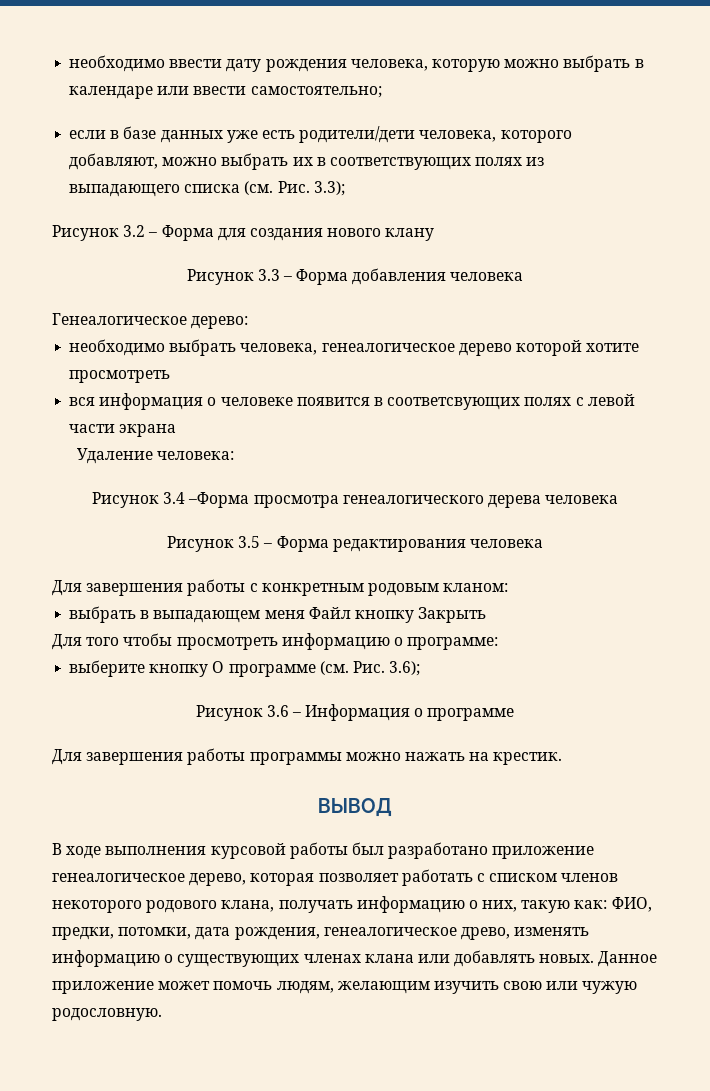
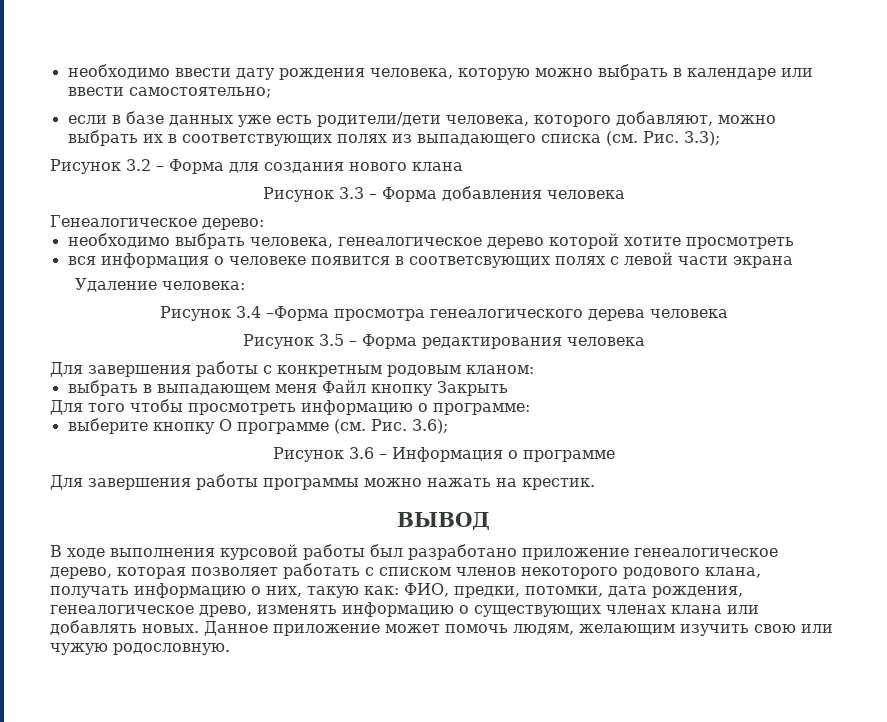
- Рисунок 3.2 – Форма для создания нового клану
+ Рисунок 3.2 – Форма для создания нового клана

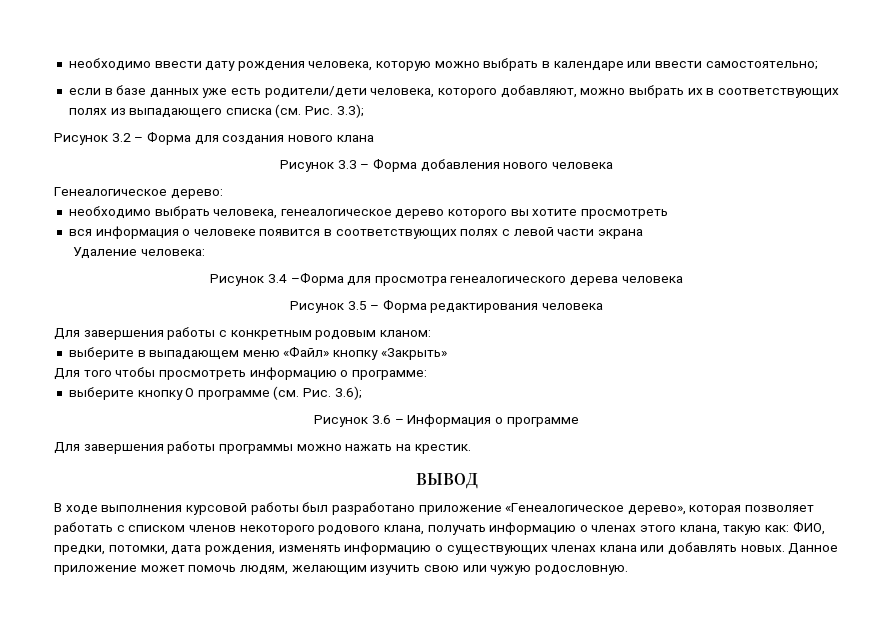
- Рисунок 3.3 – Форма добавления человека
+ Рисунок 3.3 – Форма добавления нового человека
- необходимо выбрать человека, генеалогическое дерево которой хотите просмотреть
+ необходимо выбрать человека, генеалогическое дерево которого вы хотите просмотреть
- вся информация о человеке появится в соответсвующих полях с левой части экрана
+ вся информация о человеке появится в соответствующих полях с левой части экрана
- Рисунок 3.4 –Форма просмотра генеалогического дерева человека
+ Рисунок 3.4 –Форма для просмотра генеалогического дерева человека
- выбрать в выпадающем меня Файл кнопку Закрыть
+ выберите в выпадающем меню «Файл» кнопку «Закрыть»
- В ходе выполнения курсовой работы был разработано приложение генеалогическое дерево, которая позволяет работать с списком членов некоторого родового клана, получать информацию о них, такую как: ФИО, предки, потомки, дата рождения, генеалогическое древо, изменять информацию о существующих членах клана или добавлять новых.
+ В ходе выполнения курсовой работы был разработано приложение «Генеалогическое дерево», которая позволяет работать с списком членов некоторого родового клана, получать информацию о членах этого клана, такую как: ФИО, предки, потомки, дата рождения, изменять информацию о существующих членах клана или добавлять новых.

